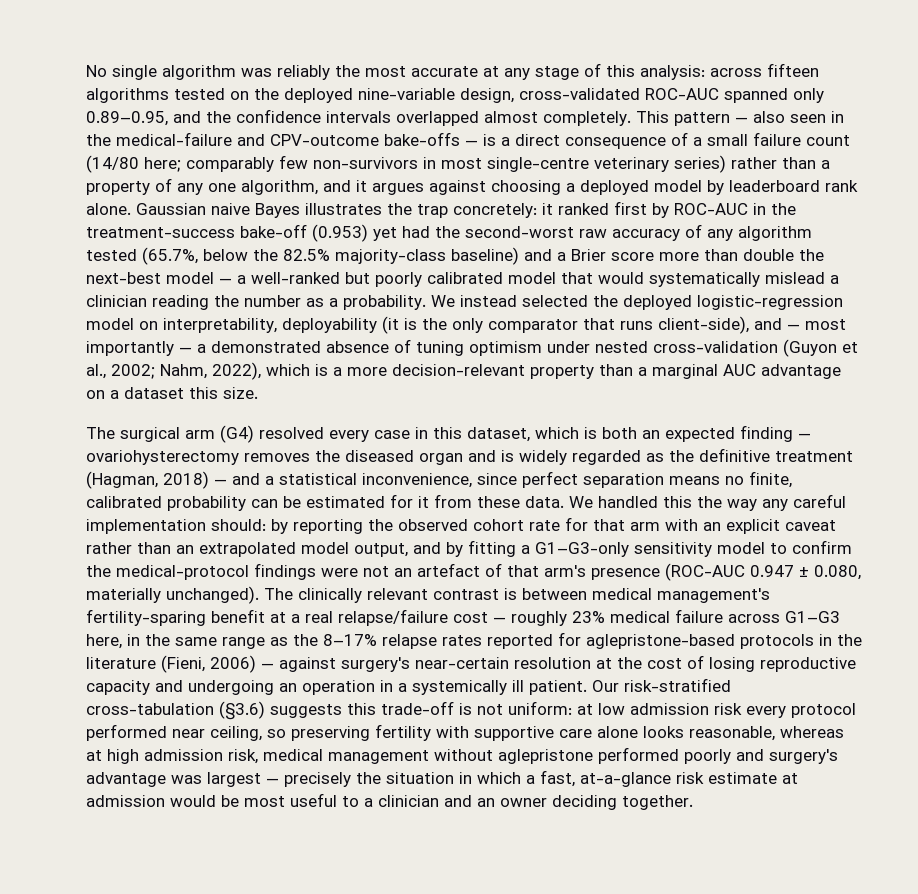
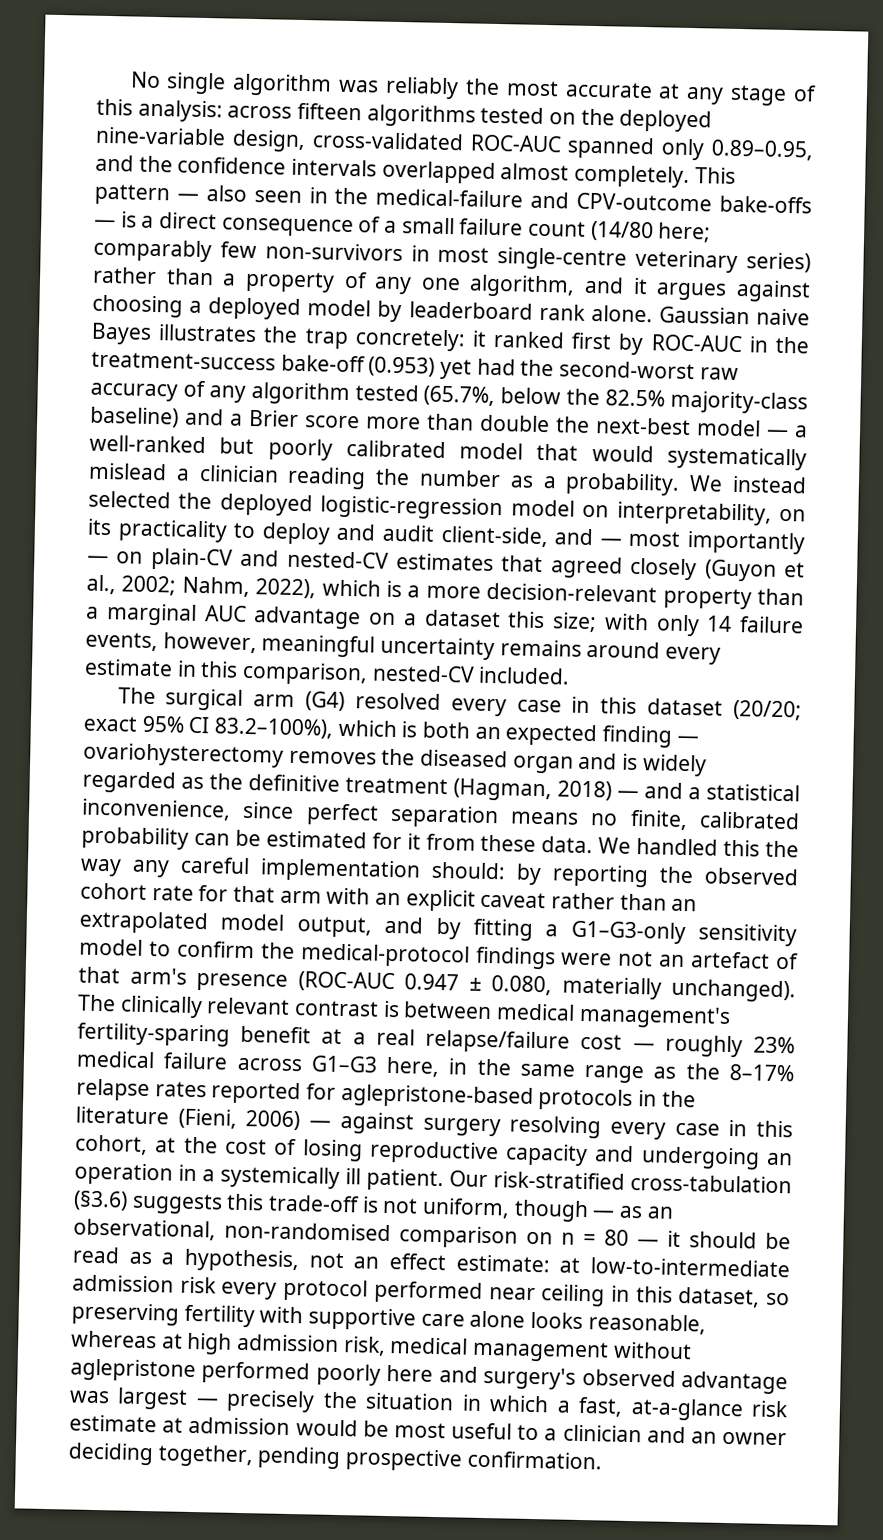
- We instead selected the deployed logistic-regression model on interpretability, deployability (it is the only comparator that runs client-side), and — most importantly — a demonstrated absence of tuning optimism under nested cross-validation (Guyon et al., 2002; Nahm, 2022), which is a more decision-relevant property than a marginal AUC advantage on a dataset this size.
+ We instead selected the deployed logistic-regression model on interpretability, on its practicality to deploy and audit client-side, and — most importantly — on plain-CV and nested-CV estimates that agreed closely (Guyon et al., 2002; Nahm, 2022), which is a more decision-relevant property than a marginal AUC advantage on a dataset this size; with only 14 failure events, however, meaningful uncertainty remains around every estimate in this comparison, nested-CV included.
- The surgical arm (G4) resolved every case in this dataset, which is both an expected finding — ovariohysterectomy removes the diseased organ and is widely regarded as the definitive treatment (Hagman, 2018) — and a statistical inconvenience, since perfect separation means no finite, calibrated probability can be estimated for it from these data.
+ The surgical arm (G4) resolved every case in this dataset (20/20; exact 95% CI 83.2–100%), which is both an expected finding — ovariohysterectomy removes the diseased organ and is widely regarded as the definitive treatment (Hagman, 2018) — and a statistical inconvenience, since perfect separation means no finite, calibrated probability can be estimated for it from these data.
- The clinically relevant contrast is between medical management's fertility-sparing benefit at a real relapse/failure cost — roughly 23% medical failure across G1–G3 here, in the same range as the 8–17% relapse rates reported for aglepristone-based protocols in the literature (Fieni, 2006) — against surgery's near-certain resolution at the cost of losing reproductive capacity and undergoing an operation in a systemically ill patient.
+ The clinically relevant contrast is between medical management's fertility-sparing benefit at a real relapse/failure cost — roughly 23% medical failure across G1–G3 here, in the same range as the 8–17% relapse rates reported for aglepristone-based protocols in the literature (Fieni, 2006) — against surgery resolving every case in this cohort, at the cost of losing reproductive capacity and undergoing an operation in a systemically ill patient.
- Our risk-stratified cross-tabulation (§3.6) suggests this trade-off is not uniform: at low admission risk every protocol performed near ceiling, so preserving fertility with supportive care alone looks reasonable, whereas at high admission risk, medical management without aglepristone performed poorly and surgery's advantage was largest — precisely the situation in which a fast, at-a-glance risk estimate at admission would be most useful to a clinician and an owner deciding together.
+ Our risk-stratified cross-tabulation (§3.6) suggests this trade-off is not uniform, though — as an observational, non-randomised comparison on n = 80 — it should be read as a hypothesis, not an effect estimate: at low-to-intermediate admission risk every protocol performed near ceiling in this dataset, so preserving fertility with supportive care alone looks reasonable, whereas at high admission risk, medical management without aglepristone performed poorly here and surgery's observed advantage was largest — precisely the situation in which a fast, at-a-glance risk estimate at admission would be most useful to a clinician and an owner deciding together, pending prospective confirmation.

